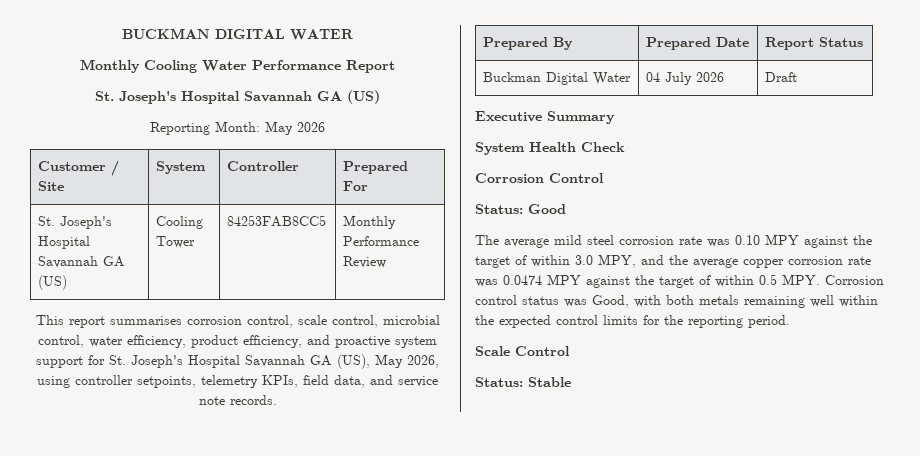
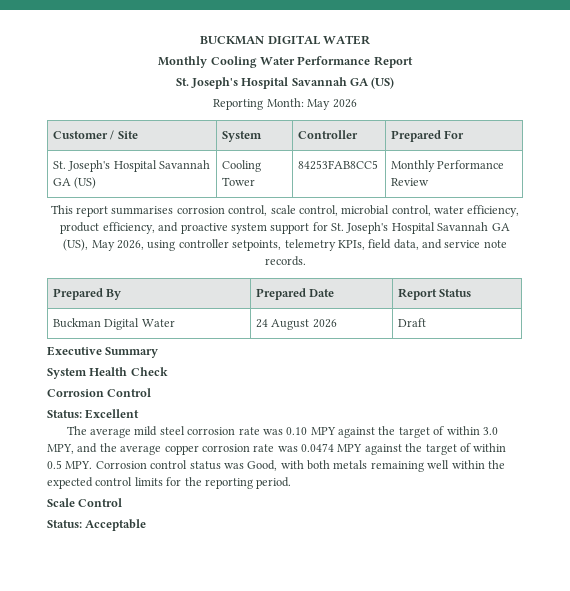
- Buckman Digital Water | 04 July 2026 | Draft
+ Buckman Digital Water | 24 August 2026 | Draft
- Status: Good
+ Status: Excellent
- Status: Stable
+ Status: Acceptable

